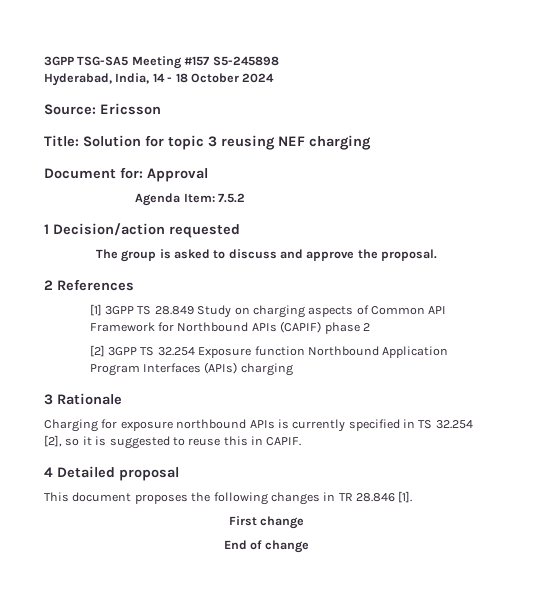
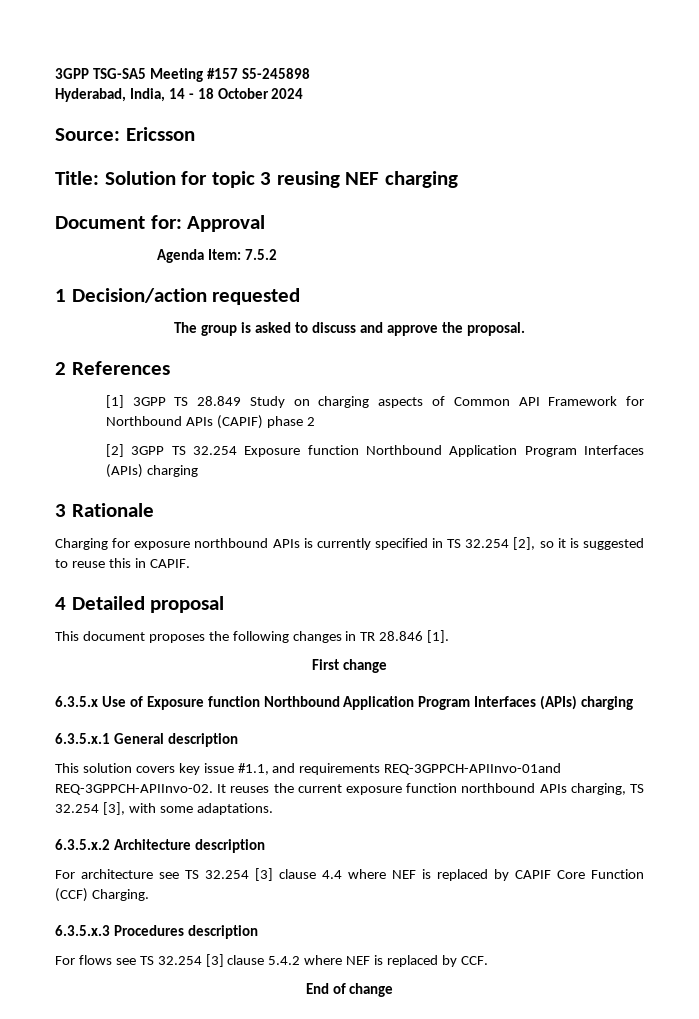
+ 6.3.5.x Use of Exposure function Northbound Application Program Interfaces (APIs) charging
+ 6.3.5.x.1 General description
+ This solution covers key issue #1.1, and requirements REQ-3GPPCH-APIInvo-01and REQ-3GPPCH-APIInvo-02. It reuses the current exposure function northbound APIs charging, TS 32.254 [3], with some adaptations.
+ 6.3.5.x.2 Architecture description
+ For architecture see TS 32.254 [3] clause 4.4 where NEF is replaced by CAPIF Core Function (CCF) Charging.
+ 6.3.5.x.3 Procedures description
+ For flows see TS 32.254 [3] clause 5.4.2 where NEF is replaced by CCF.

